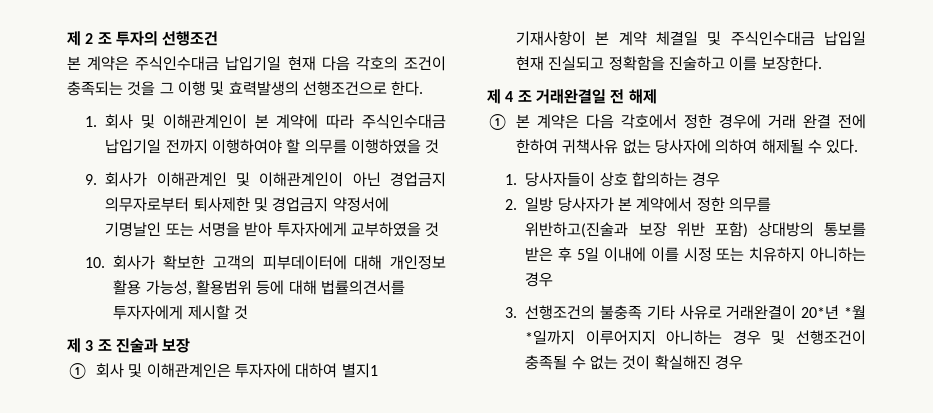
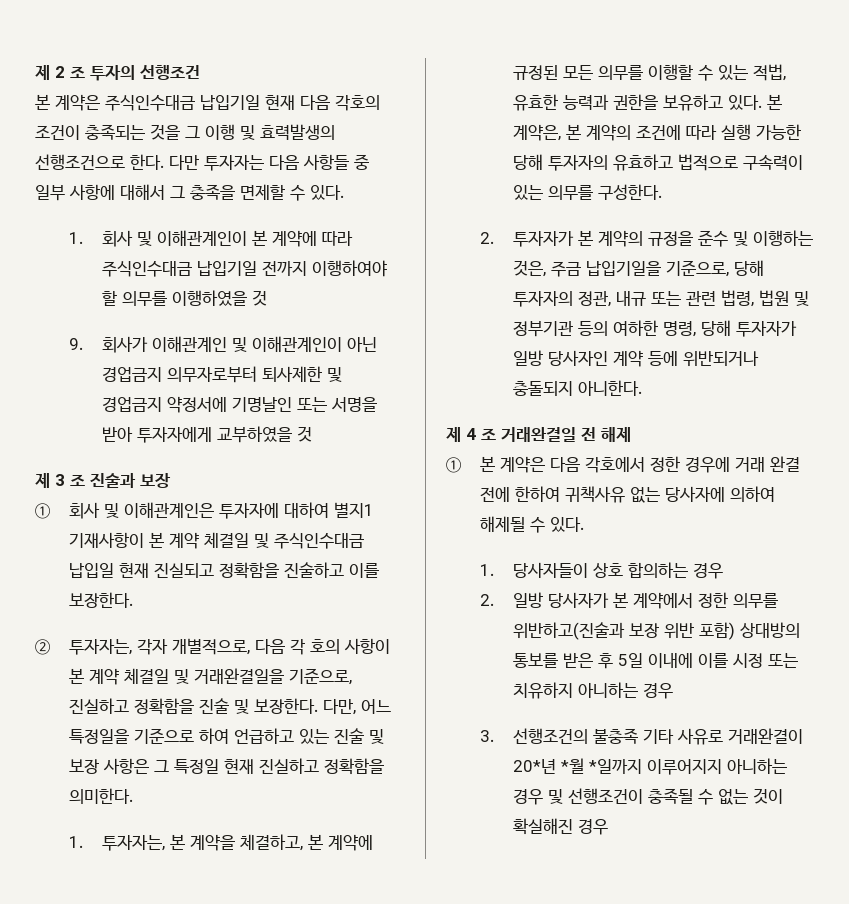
+ 다만 투자자는 다음 사항들 중 일부 사항에 대해서 그 충족을 면제할 수 있다.
- 10. 회사가 확보한 고객의 피부데이터에 대해 개인정보 활용 가능성, 활용범위 등에 대해 법률의견서를 투자자에게 제시할 것
+ ② 투자자는, 각자 개별적으로, 다음 각 호의 사항이 본 계약 체결일 및 거래완결일을 기준으로, 진실하고 정확함을 진술 및 보장한다. 다만, 어느 특정일을 기준으로 하여 언급하고 있는 진술 및 보장 사항은 그 특정일 현재 진실하고 정확함을 의미한다.
+ 1. 투자자는, 본 계약을 체결하고, 본 계약에 규정된 모든 의무를 이행할 수 있는 적법, 유효한 능력과 권한을 보유하고 있다. 본 계약은, 본 계약의 조건에 따라 실행 가능한 당해 투자자의 유효하고 법적으로 구속력이 있는 의무를 구성한다.
+ 2. 투자자가 본 계약의 규정을 준수 및 이행하는 것은, 주금 납입기일을 기준으로, 당해 투자자의 정관, 내규 또는 관련 법령, 법원 및 정부기관 등의 여하한 명령, 당해 투자자가 일방 당사자인 계약 등에 위반되거나 충돌되지 아니한다.

